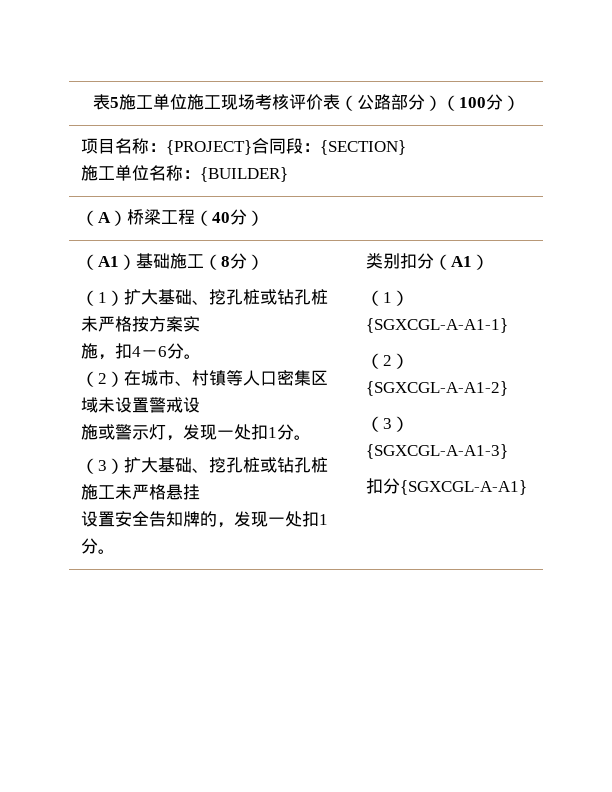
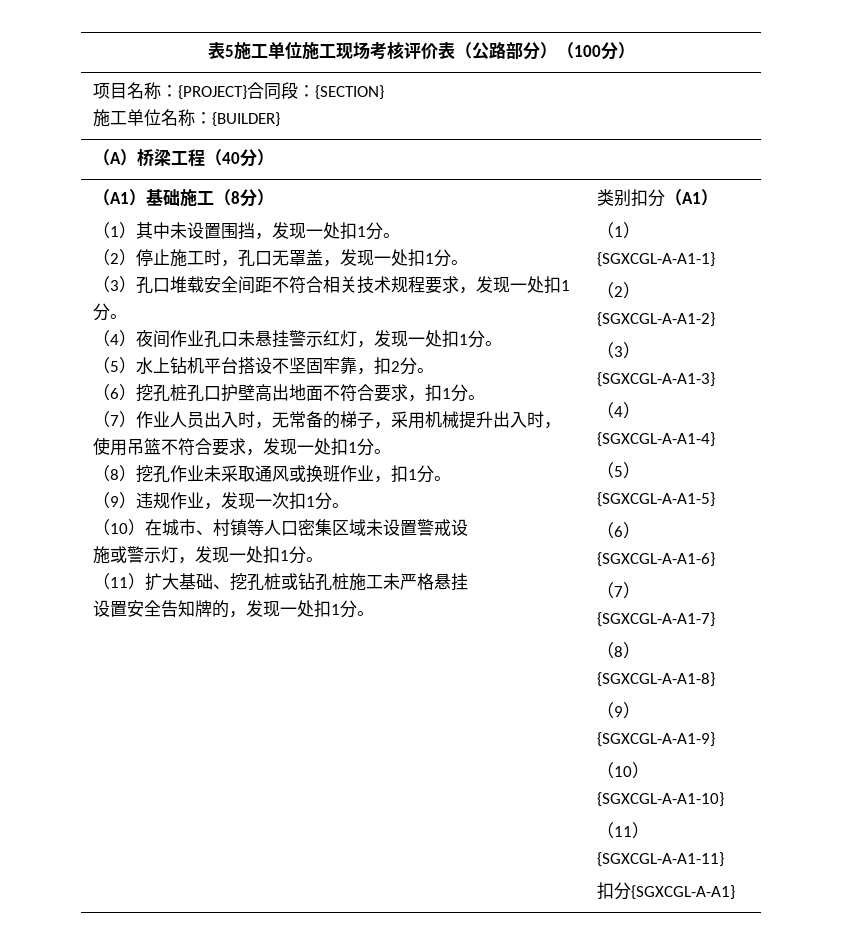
- （1）扩大基础、挖孔桩或钻孔桩未严格按方案实
- 施，扣4－6分。
- （2）在城市、村镇等人口密集区域未设置警戒设
+ （1）其中未设置围挡，发现一处扣1分。
+ （2）停止施工时，孔口无罩盖，发现一处扣1分。
+ （3）孔口堆载安全间距不符合相关技术规程要求，发现一处扣1分。
+ （4）夜间作业孔口未悬挂警示红灯，发现一处扣1分。
+ （5）水上钻机平台搭设不坚固牢靠，扣2分。
+ （6）挖孔桩孔口护壁高出地面不符合要求，扣1分。
+ （7）作业人员出入时，无常备的梯子，采用机械提升出入时，使用吊篮不符合要求，发现一处扣1分。
+ （8）挖孔作业未采取通风或换班作业，扣1分。
+ （9）违规作业，发现一次扣1分。
+ （10）在城市、村镇等人口密集区域未设置警戒设
- （3）扩大基础、挖孔桩或钻孔桩施工未严格悬挂
+ （11）扩大基础、挖孔桩或钻孔桩施工未严格悬挂
+ （4）{SGXCGL-A-A1-4}
+ （5）{SGXCGL-A-A1-5}
+ （6）{SGXCGL-A-A1-6}
+ （7）{SGXCGL-A-A1-7}
+ （8）{SGXCGL-A-A1-8}
+ （9）{SGXCGL-A-A1-9}
+ （10）{SGXCGL-A-A1-10}
+ （11）{SGXCGL-A-A1-11}

